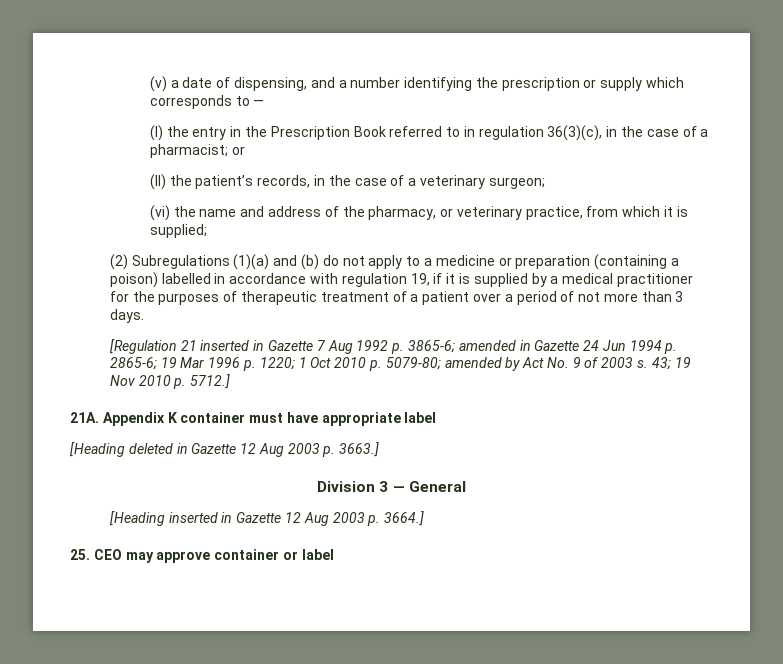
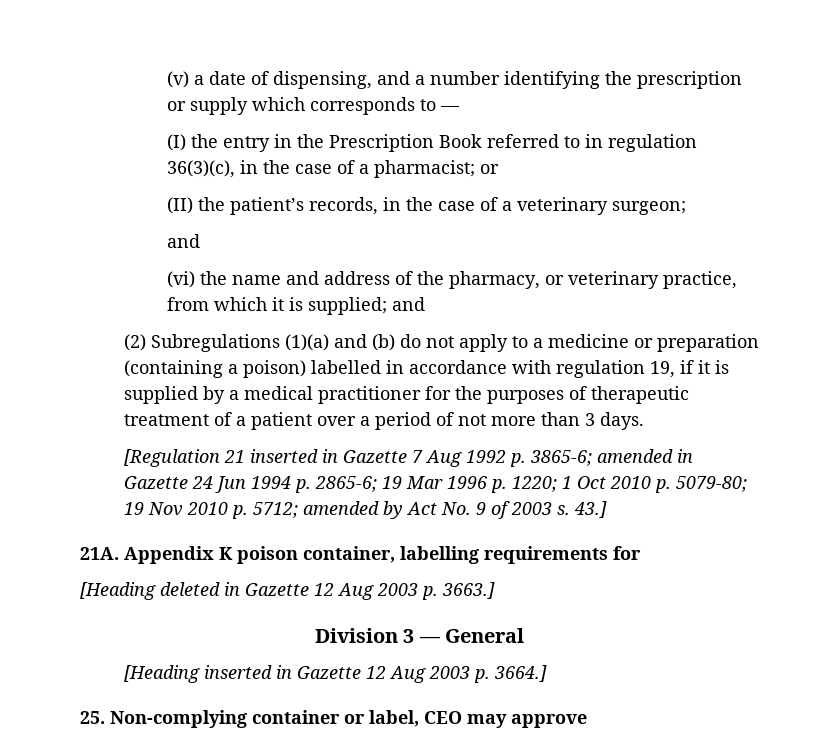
  (II) the patient’s records, in the case of a veterinary surgeon;
+ and
- (vi) the name and address of the pharmacy, or veterinary practice, from which it is supplied;
+ (vi) the name and address of the pharmacy, or veterinary practice, from which it is supplied; and
- [Regulation 21 inserted in Gazette 7 Aug 1992 p. 3865-6; amended in Gazette 24 Jun 1994 p. 2865-6; 19 Mar 1996 p. 1220; 1 Oct 2010 p. 5079-80; amended by Act No. 9 of 2003 s.
+ [Regulation 21 inserted in Gazette 7 Aug 1992 p. 3865-6; amended in Gazette 24 Jun 1994 p. 2865-6; 19 Mar 1996 p. 1220; 1 Oct 2010 p. 5079-80; 19 Nov 2010 p. 5712; amended by Act No. 9 of 2003 s.
- 43; 19 Nov 2010 p. 5712.]
- 21A. Appendix K container must have appropriate label
+ 43.]
+ 21A. Appendix K poison container, labelling requirements for
- 25. CEO may approve container or label
+ 25. Non-complying container or label, CEO may approve

